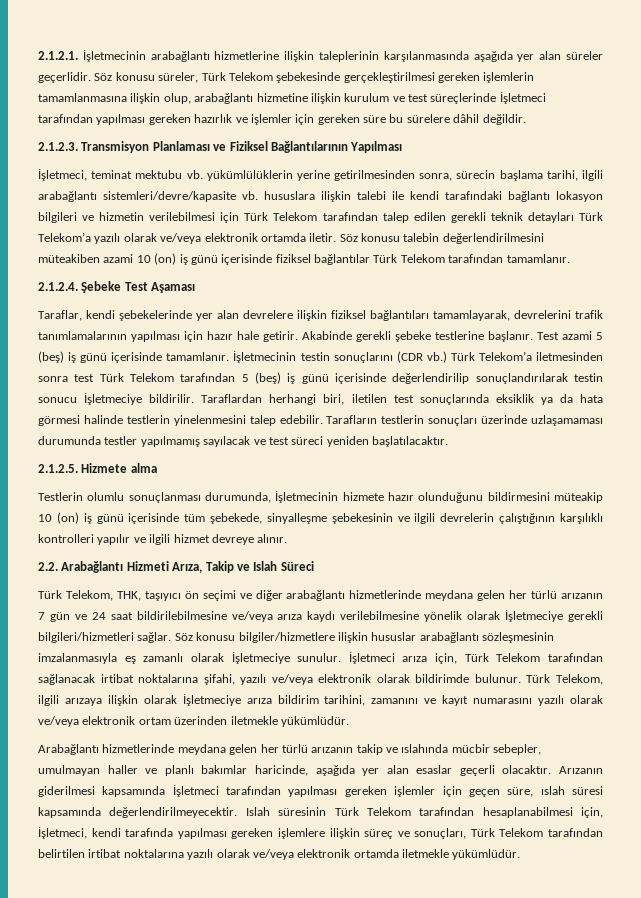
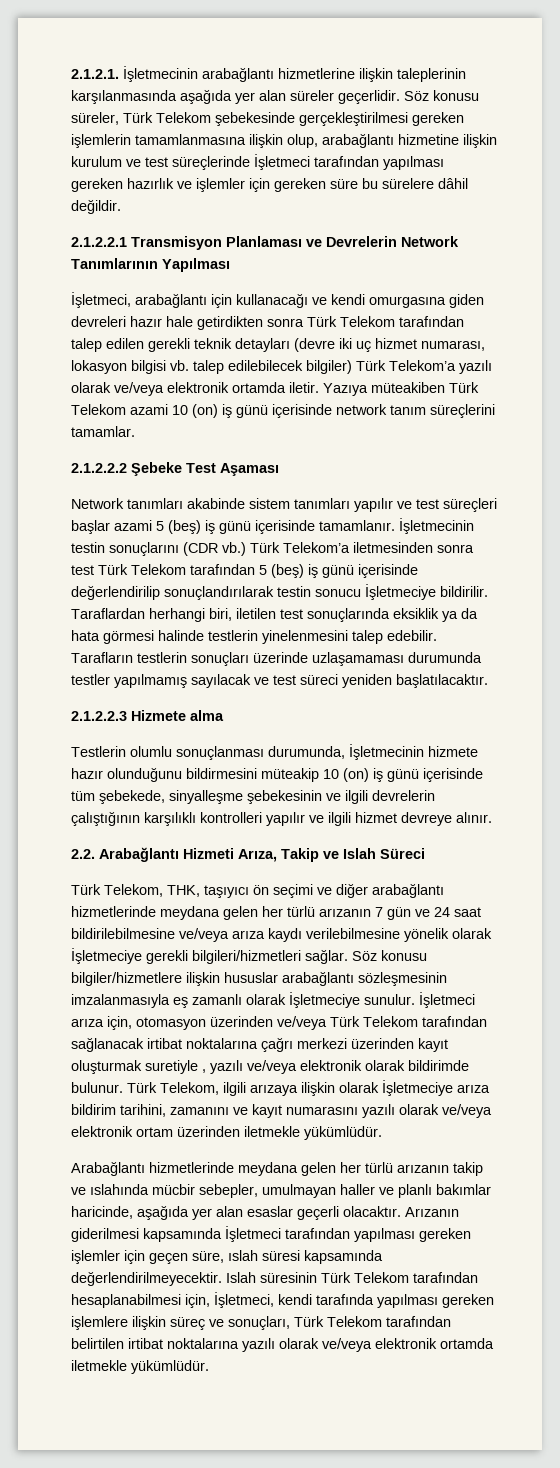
- 2.1.2.3. Transmisyon Planlaması ve Fiziksel Bağlantılarının Yapılması
+ 2.1.2.2.1 Transmisyon Planlaması ve Devrelerin Network Tanımlarının Yapılması
- İşletmeci, teminat mektubu vb. yükümlülüklerin yerine getirilmesinden sonra, sürecin başlama tarihi, ilgili arabağlantı sistemleri/devre/kapasite vb. hususlara ilişkin talebi ile kendi tarafındaki bağlantı lokasyon bilgileri ve hizmetin verilebilmesi için Türk Telekom tarafından talep edilen gerekli teknik detayları Türk Telekom’a yazılı olarak ve/veya elektronik ortamda iletir.
+ İşletmeci, arabağlantı için kullanacağı ve kendi omurgasına giden devreleri hazır hale getirdikten sonra Türk Telekom tarafından talep edilen gerekli teknik detayları (devre iki uç hizmet numarası, lokasyon bilgisi vb. talep edilebilecek bilgiler) Türk Telekom’a yazılı olarak ve/veya elektronik ortamda iletir.
- Söz konusu talebin değerlendirilmesini müteakiben azami 10 (on) iş günü içerisinde fiziksel bağlantılar Türk Telekom tarafından tamamlanır.
- 2.1.2.4. Şebeke Test Aşaması
- Taraflar, kendi şebekelerinde yer alan devrelere ilişkin fiziksel bağlantıları tamamlayarak, devrelerini trafik tanımlamalarının yapılması için hazır hale getirir. Akabinde gerekli şebeke testlerine başlanır. Test azami 5 (beş) iş günü içerisinde tamamlanır.
+ Yazıya müteakiben Türk Telekom azami 10 (on) iş günü içerisinde network tanım süreçlerini tamamlar.
+ 2.1.2.2.2 Şebeke Test Aşaması
+ Network tanımları akabinde sistem tanımları yapılır ve test süreçleri başlar azami 5 (beş) iş günü içerisinde tamamlanır.
- 2.1.2.5. Hizmete alma
+ 2.1.2.2.3 Hizmete alma
- İşletmeci arıza için, Türk Telekom tarafından sağlanacak irtibat noktalarına şifahi, yazılı ve/veya elektronik olarak bildirimde bulunur.
+ İşletmeci arıza için, otomasyon üzerinden ve/veya Türk Telekom tarafından sağlanacak irtibat noktalarına çağrı merkezi üzerinden kayıt oluşturmak suretiyle , yazılı ve/veya elektronik olarak bildirimde bulunur.

